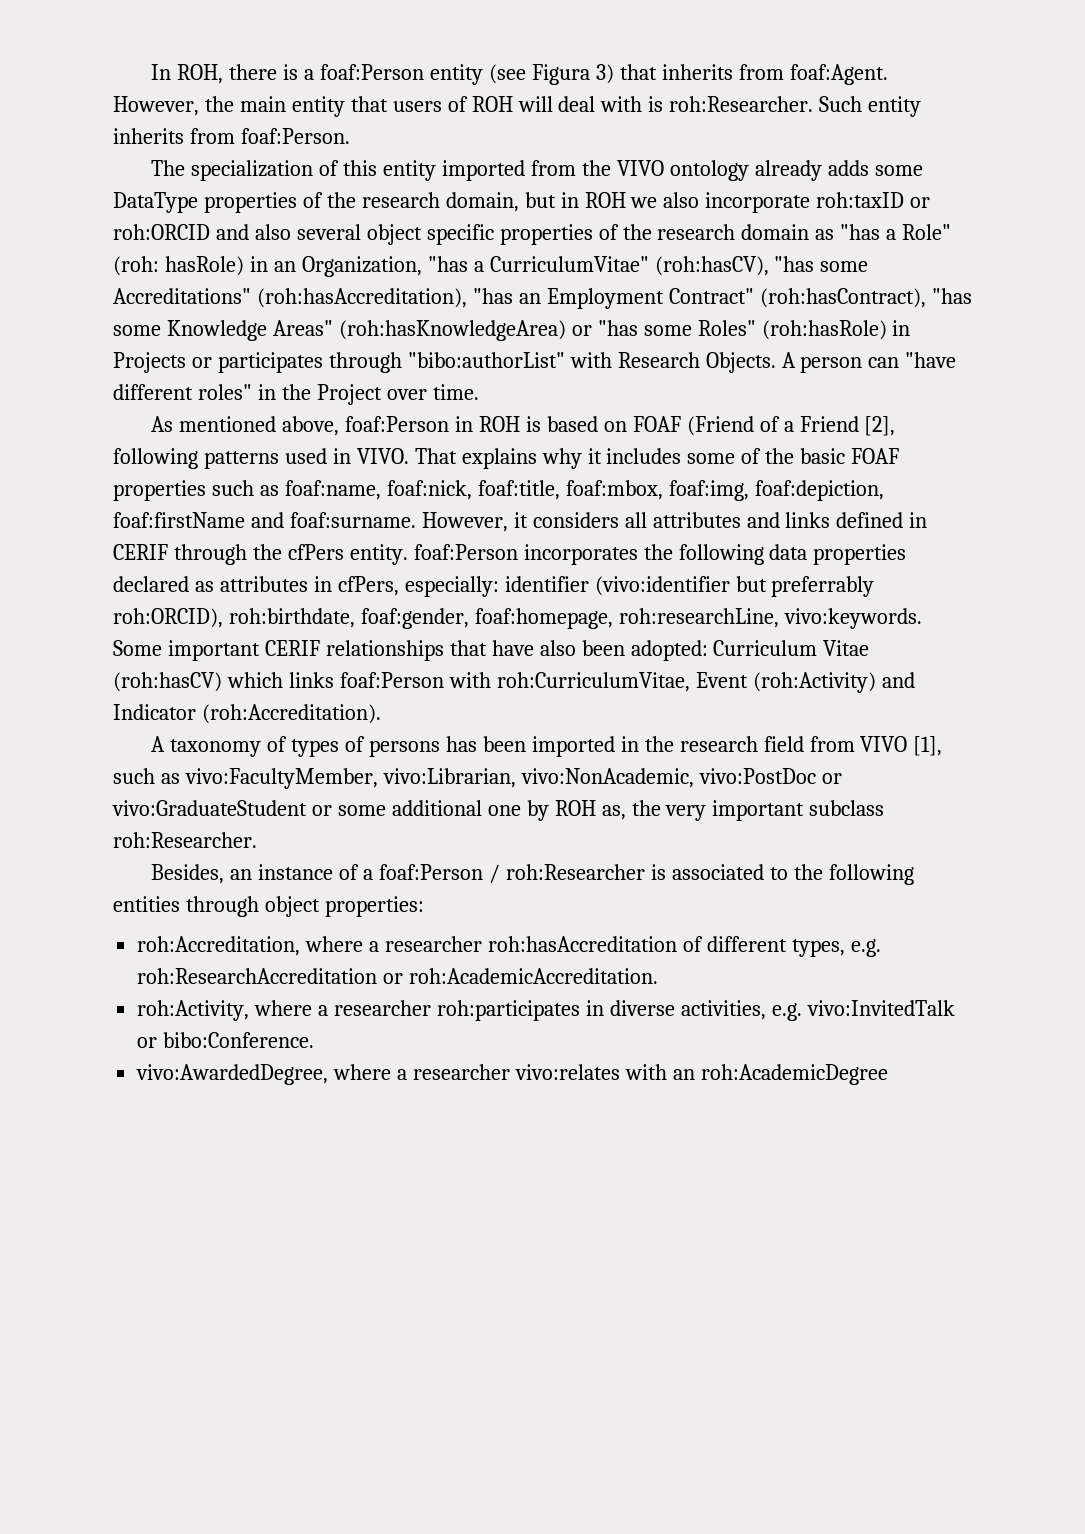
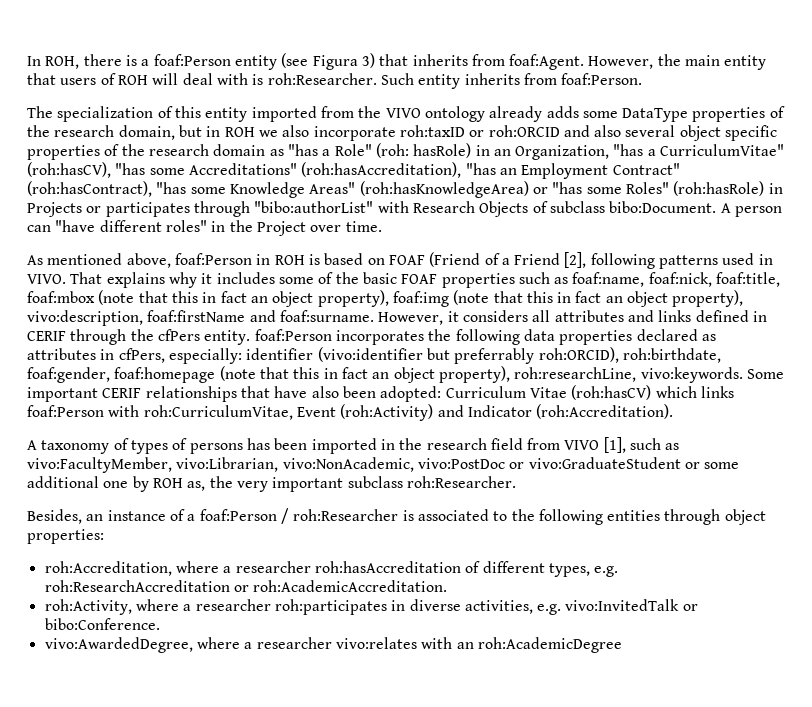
- hasRole) in an Organization, "has a CurriculumVitae" (roh:hasCV), "has some Accreditations" (roh:hasAccreditation), "has an Employment Contract" (roh:hasContract), "has some Knowledge Areas" (roh:hasKnowledgeArea) or "has some Roles" (roh:hasRole) in Projects or participates through "bibo:authorList" with Research Objects.
+ hasRole) in an Organization, "has a CurriculumVitae" (roh:hasCV), "has some Accreditations" (roh:hasAccreditation), "has an Employment Contract" (roh:hasContract), "has some Knowledge Areas" (roh:hasKnowledgeArea) or "has some Roles" (roh:hasRole) in Projects or participates through "bibo:authorList" with Research Objects of subclass bibo:Document.
- That explains why it includes some of the basic FOAF properties such as foaf:name, foaf:nick, foaf:title, foaf:mbox, foaf:img, foaf:depiction, foaf:firstName and foaf:surname.
+ That explains why it includes some of the basic FOAF properties such as foaf:name, foaf:nick, foaf:title, foaf:mbox (note that this in fact an object property), foaf:img (note that this in fact an object property), vivo:description, foaf:firstName and foaf:surname.
- However, it considers all attributes and links defined in CERIF through the cfPers entity. foaf:Person incorporates the following data properties declared as attributes in cfPers, especially: identifier (vivo:identifier but preferrably roh:ORCID), roh:birthdate, foaf:gender, foaf:homepage, roh:researchLine, vivo:keywords.
+ However, it considers all attributes and links defined in CERIF through the cfPers entity. foaf:Person incorporates the following data properties declared as attributes in cfPers, especially: identifier (vivo:identifier but preferrably roh:ORCID), roh:birthdate, foaf:gender, foaf:homepage (note that this in fact an object property), roh:researchLine, vivo:keywords.

